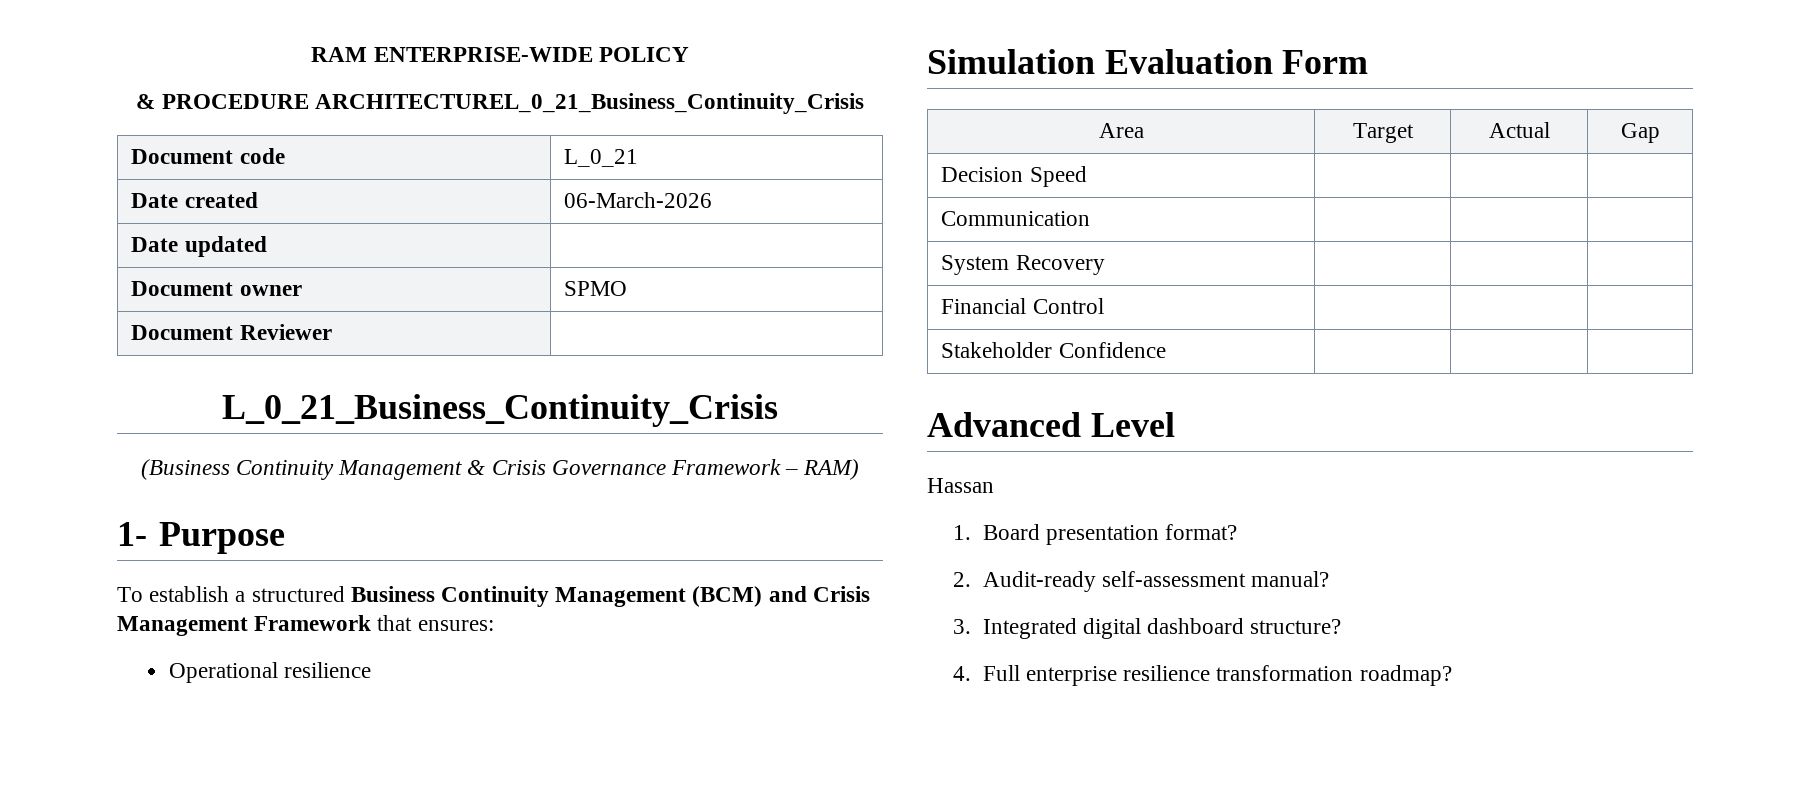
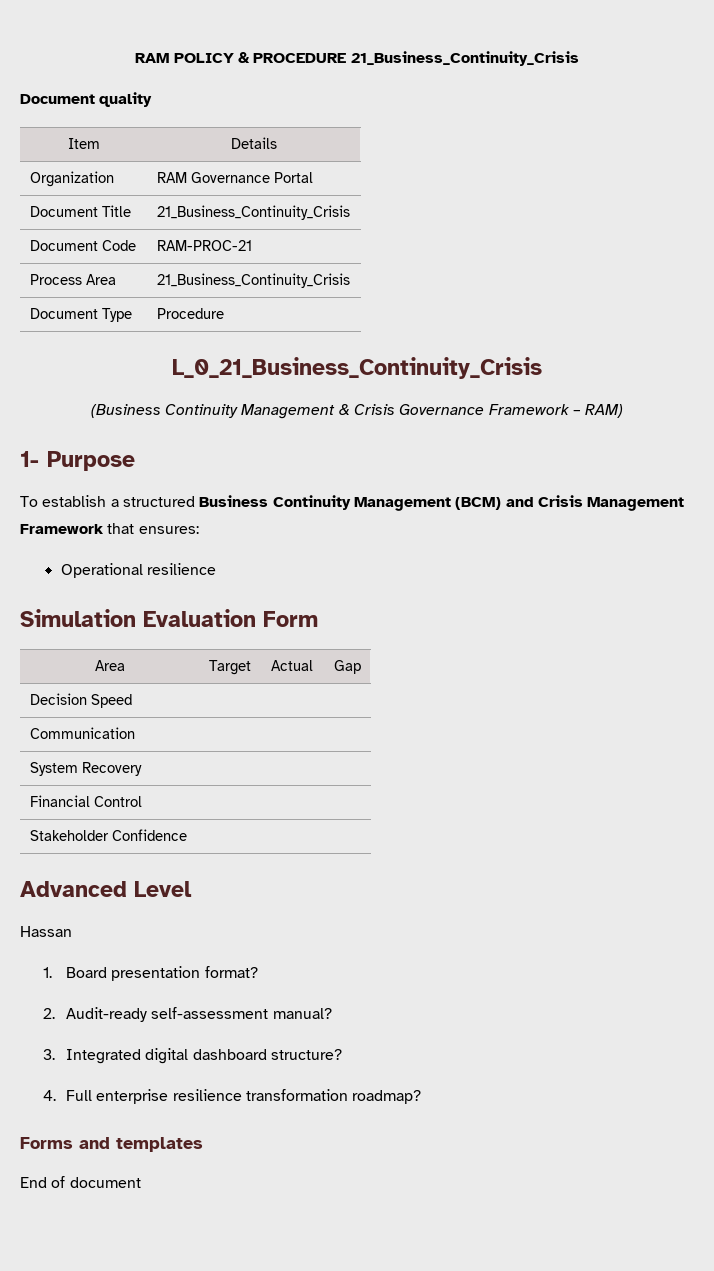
- RAM ENTERPRISE-WIDE POLICY
- & PROCEDURE ARCHITECTUREL_0_21_Business_Continuity_Crisis
- Document code | L_0_21
- Date created | 06-March-2026
- Date updated |
- Document owner | SPMO
- Document Reviewer |
+ RAM POLICY & PROCEDURE 21_Business_Continuity_Crisis
+ Document quality
+ Item | Details
+ Organization | RAM Governance Portal
+ Document Title | 21_Business_Continuity_Crisis
+ Document Code | RAM-PROC-21
+ Process Area | 21_Business_Continuity_Crisis
+ Document Type | Procedure
+ Forms and templates
+ End of document

